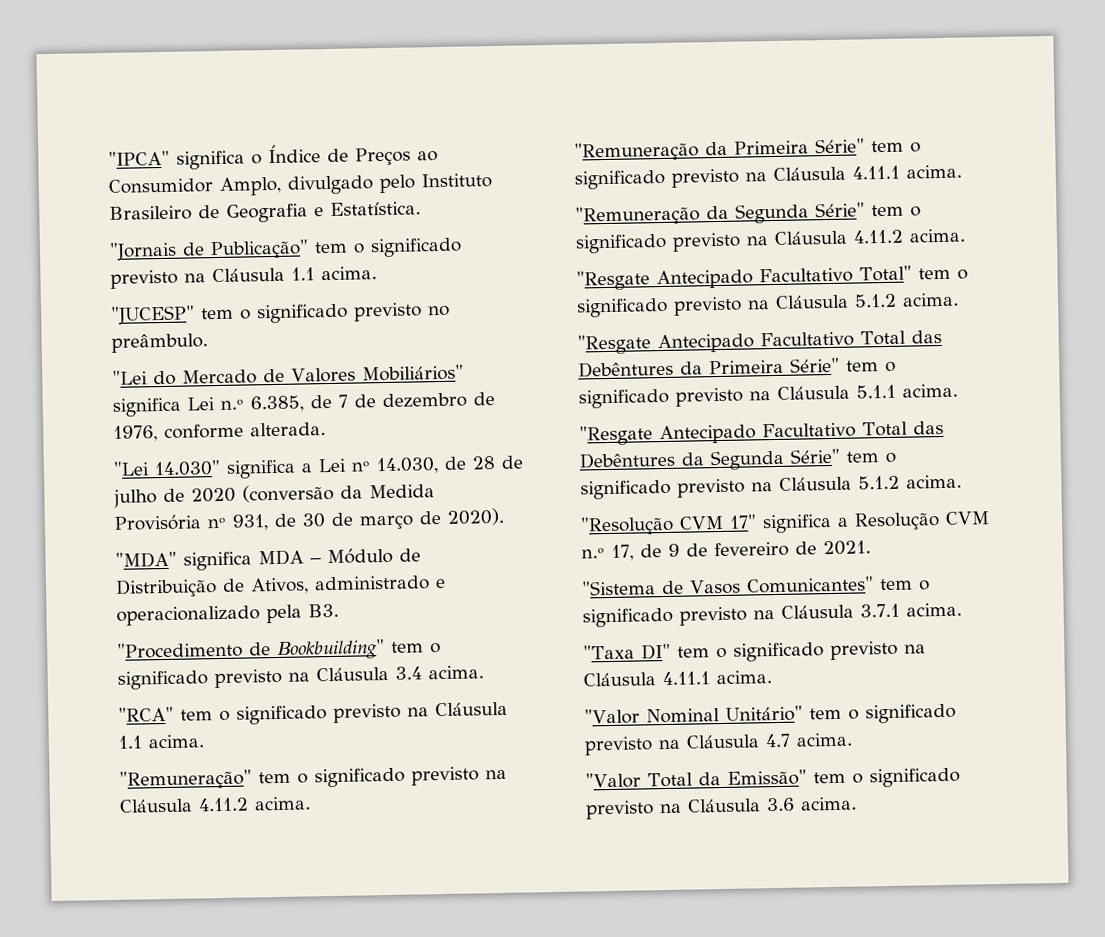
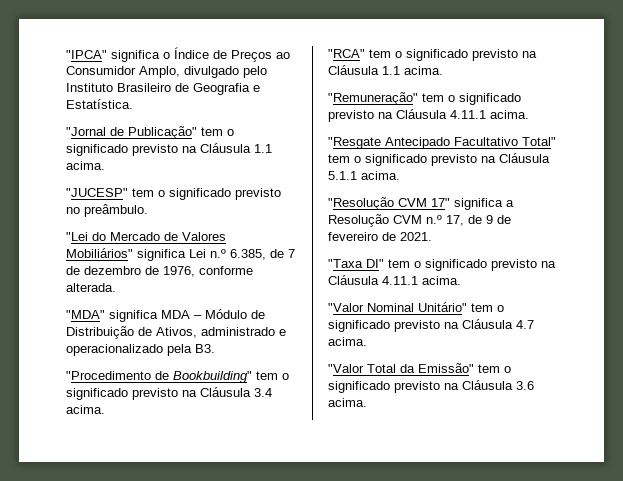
- "Jornais de Publicação" tem o significado previsto na Cláusula 1.1 acima.
+ "Jornal de Publicação" tem o significado previsto na Cláusula 1.1 acima.
- "Lei 14.030" significa a Lei nº 14.030, de 28 de julho de 2020 (conversão da Medida Provisória nº 931, de 30 de março de 2020).
- "Remuneração" tem o significado previsto na Cláusula 4.11.2 acima.
- "Remuneração da Primeira Série" tem o significado previsto na Cláusula 4.11.1 acima.
- "Remuneração da Segunda Série" tem o significado previsto na Cláusula 4.11.2 acima.
+ "Remuneração" tem o significado previsto na Cláusula 4.11.1 acima.
- "Resgate Antecipado Facultativo Total" tem o significado previsto na Cláusula 5.1.2 acima.
- "Resgate Antecipado Facultativo Total das Debêntures da Primeira Série" tem o significado previsto na Cláusula 5.1.1 acima.
- "Resgate Antecipado Facultativo Total das Debêntures da Segunda Série" tem o significado previsto na Cláusula 5.1.2 acima.
+ "Resgate Antecipado Facultativo Total" tem o significado previsto na Cláusula 5.1.1 acima.
- "Sistema de Vasos Comunicantes" tem o significado previsto na Cláusula 3.7.1 acima.

